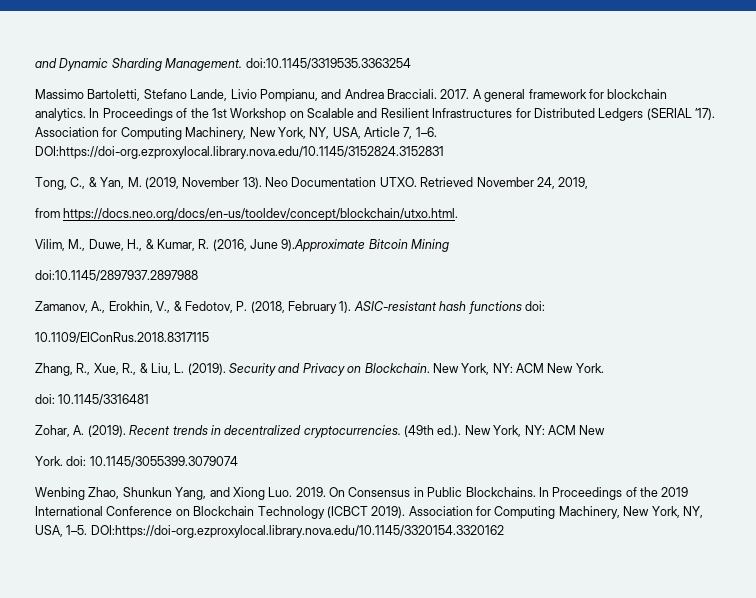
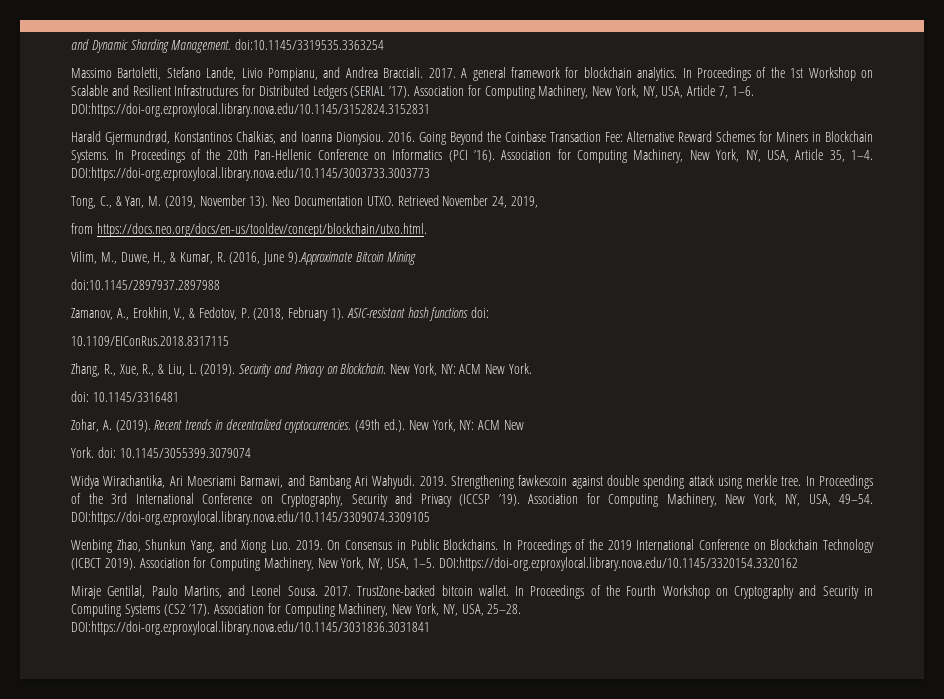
+ Harald Gjermundrød, Konstantinos Chalkias, and Ioanna Dionysiou. 2016. Going Beyond the Coinbase Transaction Fee: Alternative Reward Schemes for Miners in Blockchain Systems. In Proceedings of the 20th Pan-Hellenic Conference on Informatics (PCI ’16). Association for Computing Machinery, New York, NY, USA, Article 35, 1–4. DOI:https://doi-org.ezproxylocal.library.nova.edu/10.1145/3003733.3003773
+ Widya Wirachantika, Ari Moesriami Barmawi, and Bambang Ari Wahyudi. 2019. Strengthening fawkescoin against double spending attack using merkle tree. In Proceedings of the 3rd International Conference on Cryptography, Security and Privacy (ICCSP ’19). Association for Computing Machinery, New York, NY, USA, 49–54. DOI:https://doi-org.ezproxylocal.library.nova.edu/10.1145/3309074.3309105
+ Miraje Gentilal, Paulo Martins, and Leonel Sousa. 2017. TrustZone-backed bitcoin wallet. In Proceedings of the Fourth Workshop on Cryptography and Security in Computing Systems (CS2 ’17). Association for Computing Machinery, New York, NY, USA, 25–28. DOI:https://doi-org.ezproxylocal.library.nova.edu/10.1145/3031836.3031841

